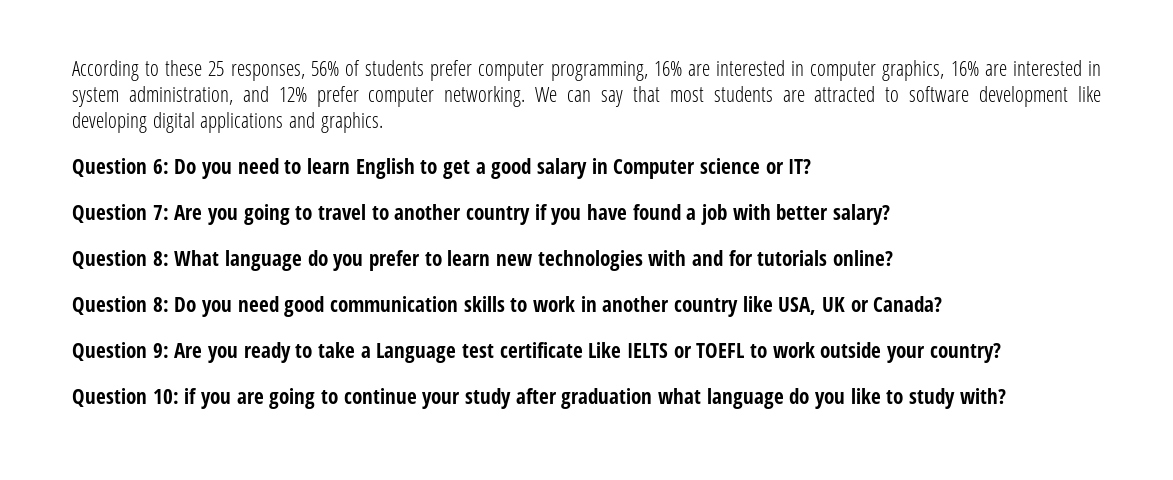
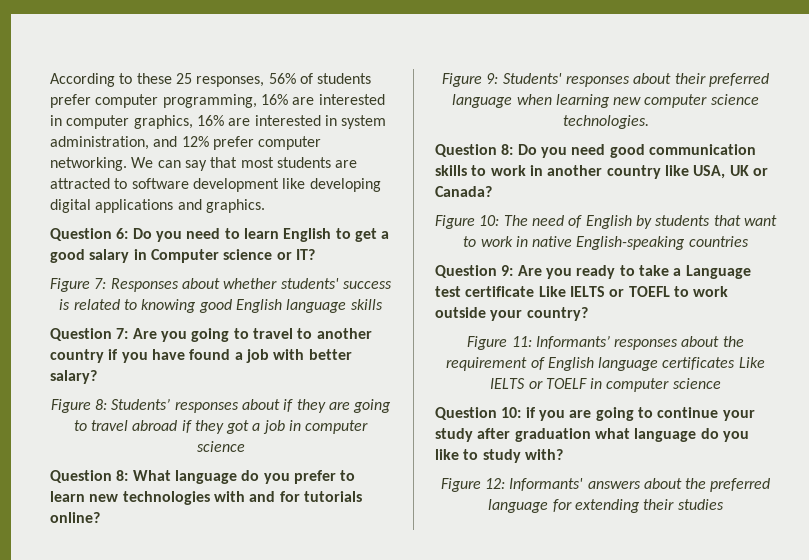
+ Figure 7: Responses about whether students' success is related to knowing good English language skills
+ Figure 8: Students’ responses about if they are going to travel abroad if they got a job in computer science
+ Figure 9: Students' responses about their preferred language when learning new computer science technologies.
+ Figure 10: The need of English by students that want to work in native English-speaking countries
+ Figure 11: Informants’ responses about the requirement of English language certificates Like IELTS or TOELF in computer science
+ Figure 12: Informants' answers about the preferred language for extending their studies

